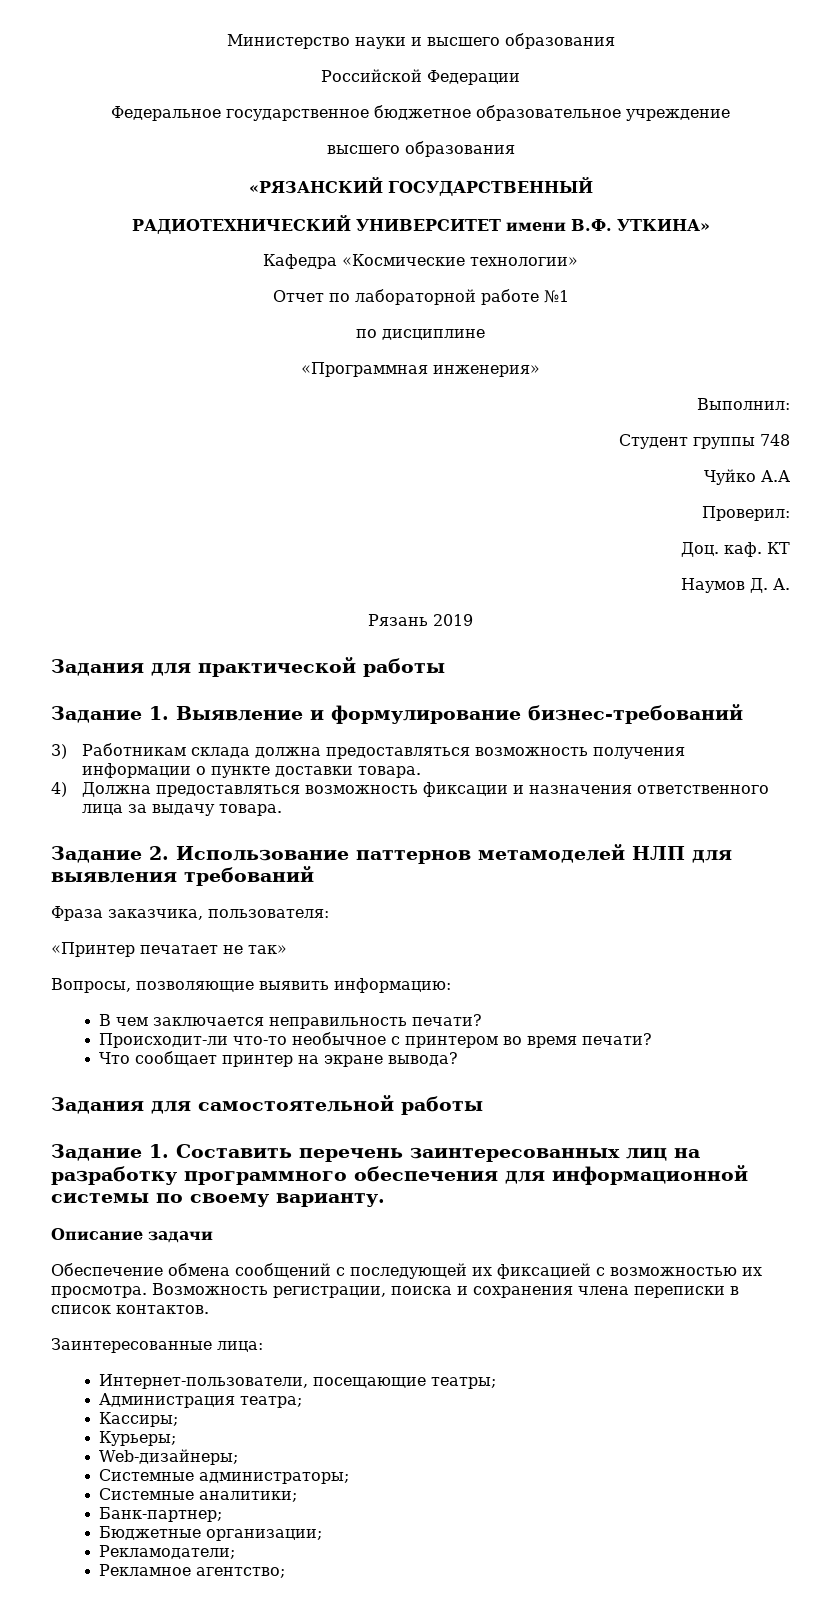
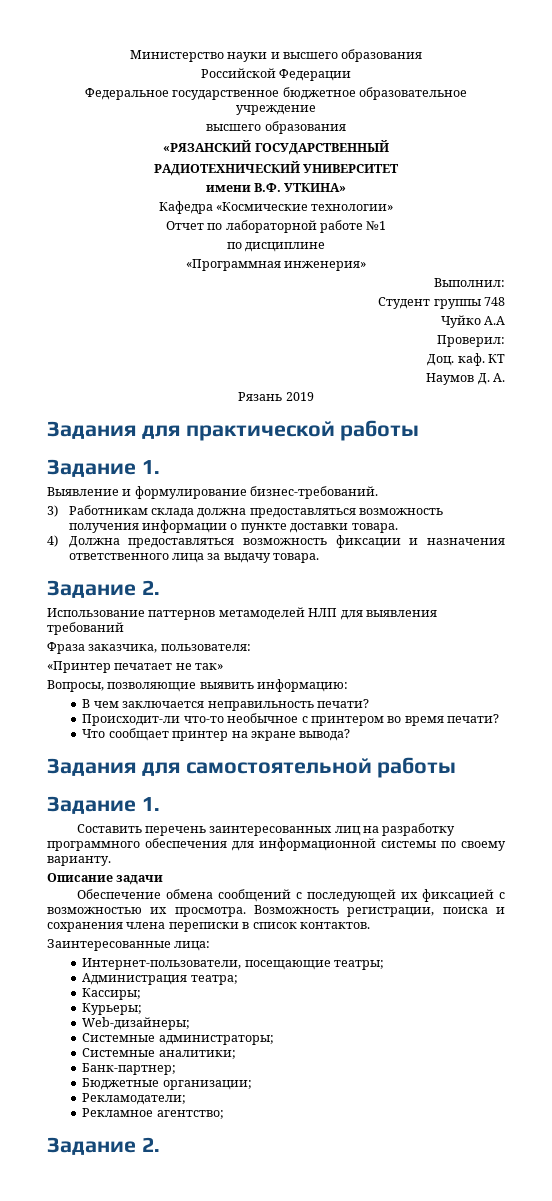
- РАДИОТЕХНИЧЕСКИЙ УНИВЕРСИТЕТ имени В.Ф. УТКИНА»
+ РАДИОТЕХНИЧЕСКИЙ УНИВЕРСИТЕТ
+ имени В.Ф. УТКИНА»
  Задания для практической работы
- Задание 1. Выявление и формулирование бизнес-требований
+ Задание 1.
+ Выявление и формулирование бизнес-требований.
  4) Должна предоставляться возможность фиксации и назначения ответственного лица за выдачу товара.
- Задание 2. Использование паттернов метамоделей НЛП для выявления требований
+ Задание 2.
+ Использование паттернов метамоделей НЛП для выявления требований
  Задания для самостоятельной работы
- Задание 1. Составить перечень заинтересованных лиц на разработку программного обеспечения для информационной системы по своему варианту.
+ Задание 1.
+ Составить перечень заинтересованных лиц на разработку программного обеспечения для информационной системы по своему варианту.
  Рекламное агентство;
+ Задание 2.

